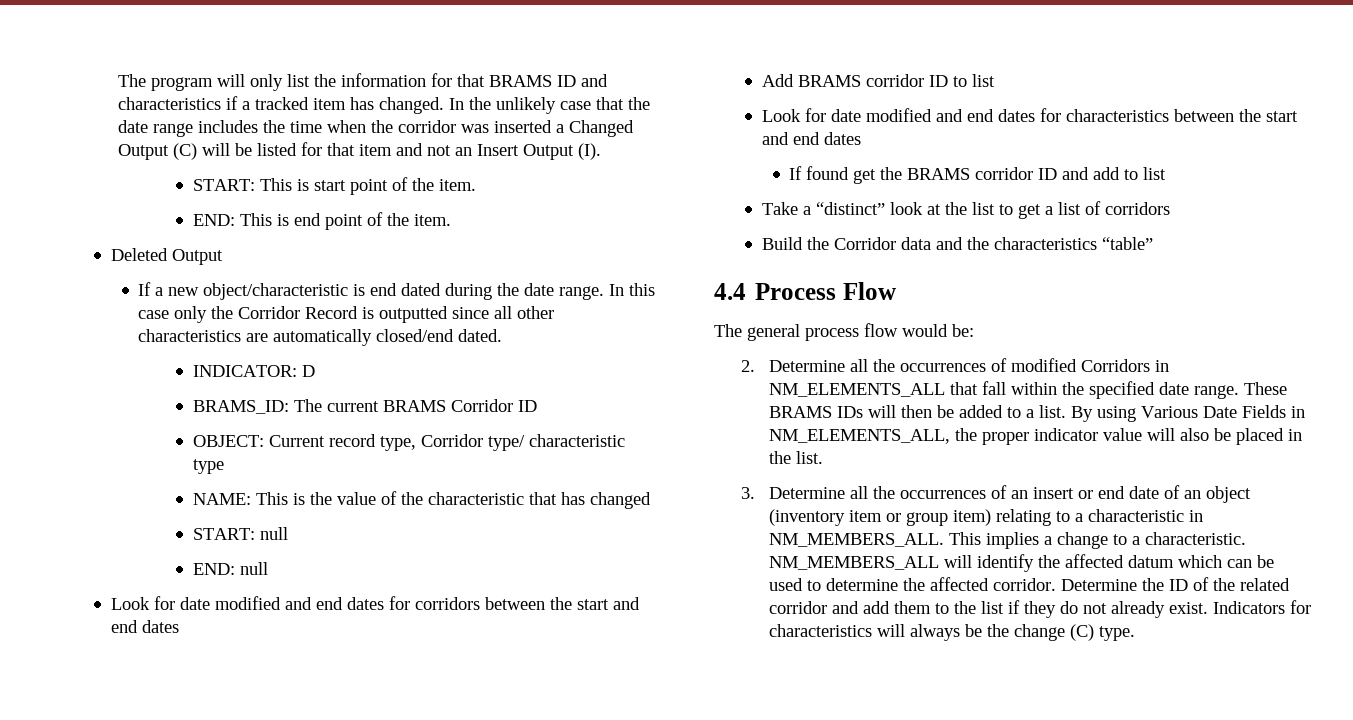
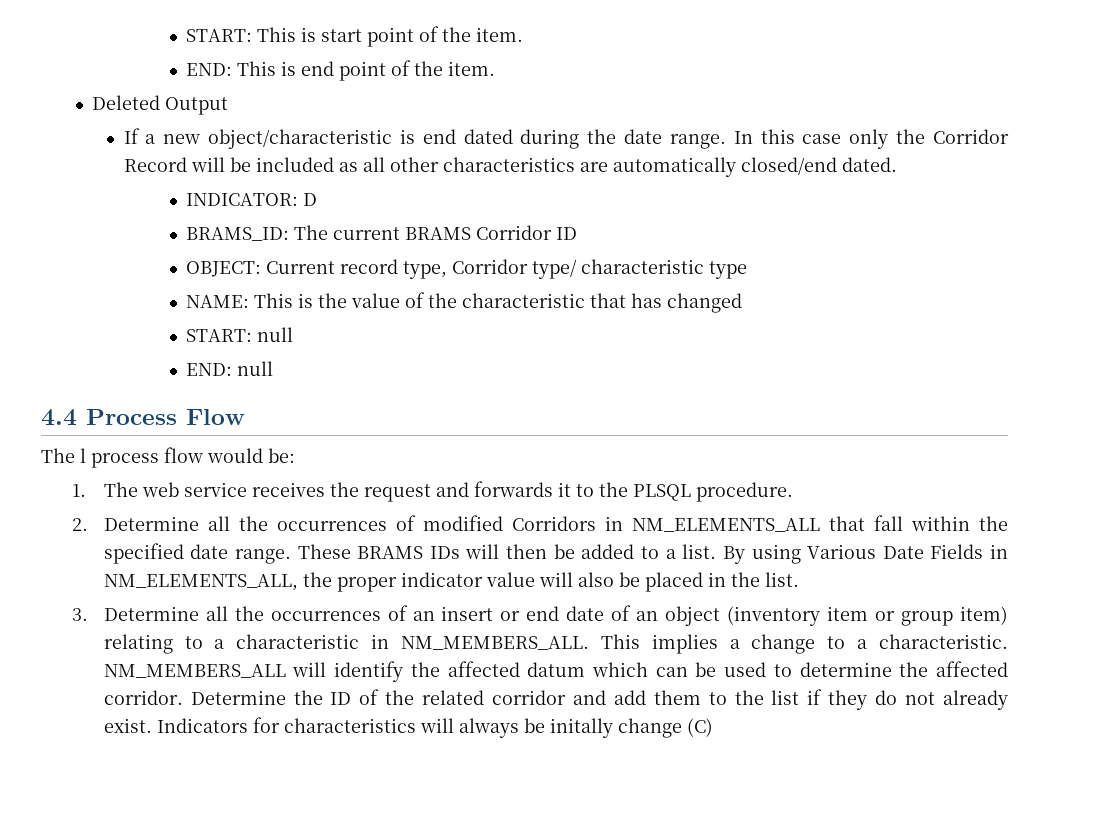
- The program will only list the information for that BRAMS ID and characteristics if a tracked item has changed. In the unlikely case that the date range includes the time when the corridor was inserted a Changed Output (C) will be listed for that item and not an Insert Output (I).
- In this case only the Corridor Record is outputted since all other characteristics are automatically closed/end dated.
+ In this case only the Corridor Record will be included as all other characteristics are automatically closed/end dated.
- Look for date modified and end dates for corridors between the start and end dates
- Add BRAMS corridor ID to list
- Look for date modified and end dates for characteristics between the start and end dates
- If found get the BRAMS corridor ID and add to list
- Take a “distinct” look at the list to get a list of corridors
- Build the Corridor data and the characteristics “table”
- The general process flow would be:
+ The l process flow would be:
+ 1. The web service receives the request and forwards it to the PLSQL procedure.
- Indicators for characteristics will always be the change (C) type.
+ Indicators for characteristics will always be initally change (C)

